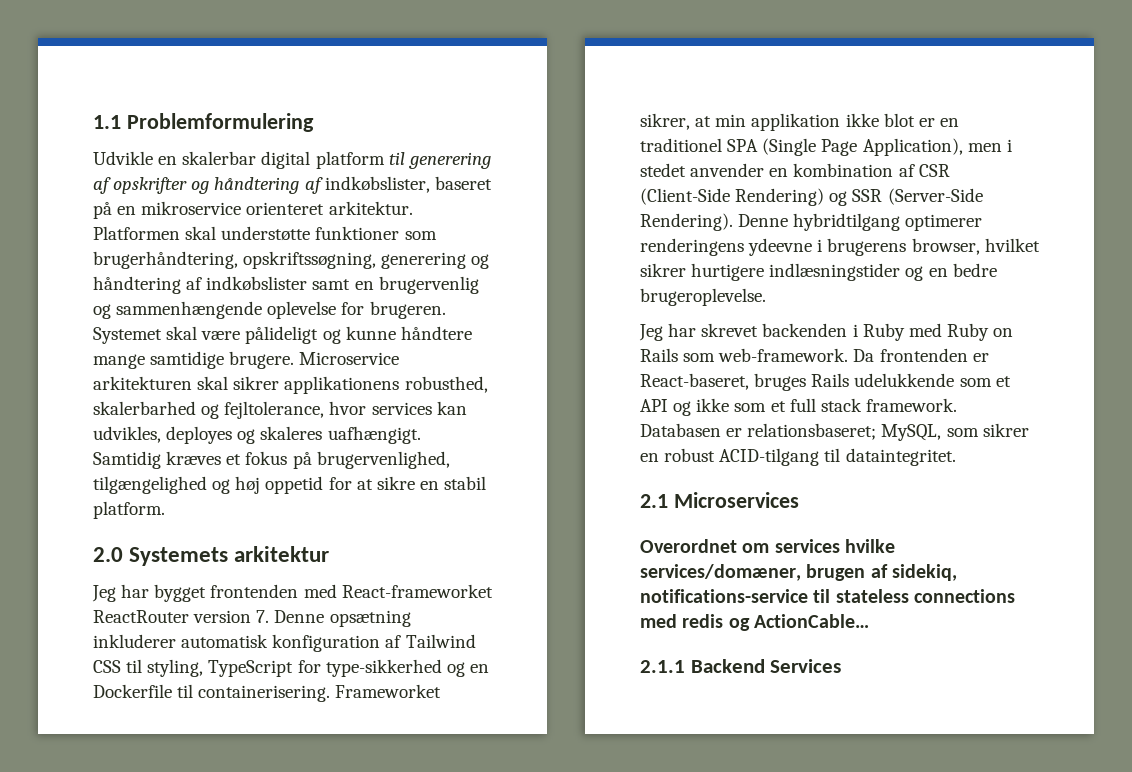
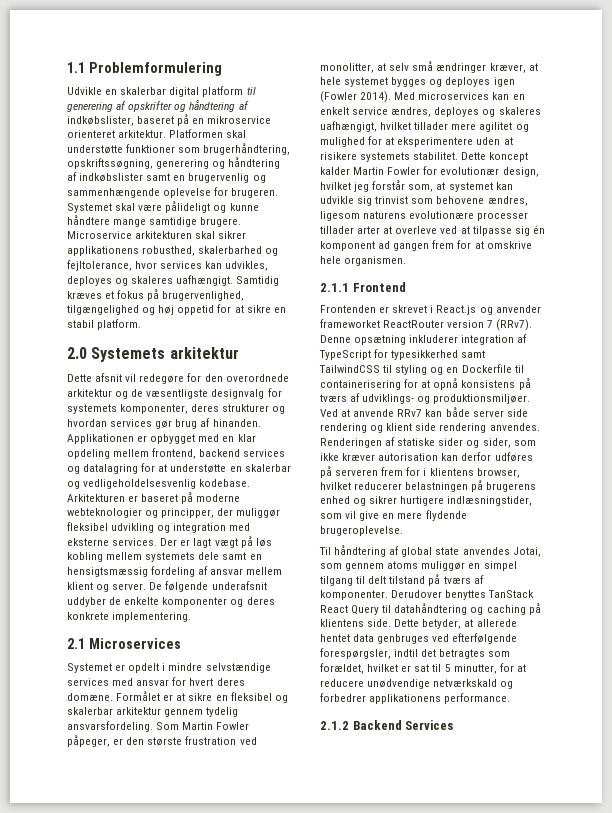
- Jeg har bygget frontenden med React-frameworket ReactRouter version 7. Denne opsætning inkluderer automatisk konfiguration af Tailwind CSS til styling, TypeScript for type-sikkerhed og en Dockerfile til containerisering. Frameworket sikrer, at min applikation ikke blot er en traditionel SPA (Single Page Application), men i stedet anvender en kombination af CSR (Client-Side Rendering) og SSR (Server-Side Rendering). Denne hybridtilgang optimerer renderingens ydeevne i brugerens browser, hvilket sikrer hurtigere indlæsningstider og en bedre brugeroplevelse.
- Jeg har skrevet backenden i Ruby med Ruby on Rails som web-framework. Da frontenden er React-baseret, bruges Rails udelukkende som et API og ikke som et full stack framework. Databasen er relationsbaseret; MySQL, som sikrer en robust ACID-tilgang til dataintegritet.
+ Dette afsnit vil redegøre for den overordnede arkitektur og de væsentligste designvalg for systemets komponenter, deres strukturer og hvordan services gør brug af hinanden. Applikationen er opbygget med en klar opdeling mellem frontend, backend services og datalagring for at understøtte en skalerbar og vedligeholdelsesvenlig kodebase. Arkitekturen er baseret på moderne webteknologier og principper, der muliggør fleksibel udvikling og integration med eksterne services. Der er lagt vægt på løs kobling mellem systemets dele samt en hensigtsmæssig fordeling af ansvar mellem klient og server. De følgende underafsnit uddyber de enkelte komponenter og deres konkrete implementering.
  2.1 Microservices
- Overordnet om services hvilke services/domæner, brugen af sidekiq, notifications-service til stateless connections med redis og ActionCable…
- 2.1.1 Backend Services
+ Systemet er opdelt i mindre selvstændige services med ansvar for hvert deres domæne. Formålet er at sikre en fleksibel og skalerbar arkitektur gennem tydelig ansvarsfordeling. Som Martin Fowler påpeger, er den største frustration ved monolitter, at selv små ændringer kræver, at hele systemet bygges og deployes igen (Fowler 2014). Med microservices kan en enkelt service ændres, deployes og skaleres uafhængigt, hvilket tillader mere agilitet og mulighed for at eksperimentere uden at risikere systemets stabilitet. Dette koncept kalder Martin Fowler for evolutionær design, hvilket jeg forstår som, at systemet kan udvikle sig trinvist som behovene ændres, ligesom naturens evolutionære processer tillader arter at overleve ved at tilpasse sig én komponent ad gangen frem for at omskrive hele organismen.
+ 2.1.1 Frontend
+ Frontenden er skrevet i React.js og anvender frameworket ReactRouter version 7 (RRv7). Denne opsætning inkluderer integration af TypeScript for typesikkerhed samt TailwindCSS til styling og en Dockerfile til containerisering for at opnå konsistens på tværs af udviklings- og produktionsmiljøer. Ved at anvende RRv7 kan både server side rendering og klient side rendering anvendes. Renderingen af statiske sider og sider, som ikke kræver autorisation kan derfor udføres på serveren frem for i klientens browser, hvilket reducerer belastningen på brugerens enhed og sikrer hurtigere indlæsningstider, som vil give en mere flydende brugeroplevelse.
+ Til håndtering af global state anvendes Jotai, som gennem atoms muliggør en simpel tilgang til delt tilstand på tværs af komponenter. Derudover benyttes TanStack React Query til datahåndtering og caching på klientens side. Dette betyder, at allerede hentet data genbruges ved efterfølgende forespørgsler, indtil det betragtes som forældet, hvilket er sat til 5 minutter, for at reducere unødvendige netværkskald og forbedrer applikationens performance.
+ 2.1.2 Backend Services

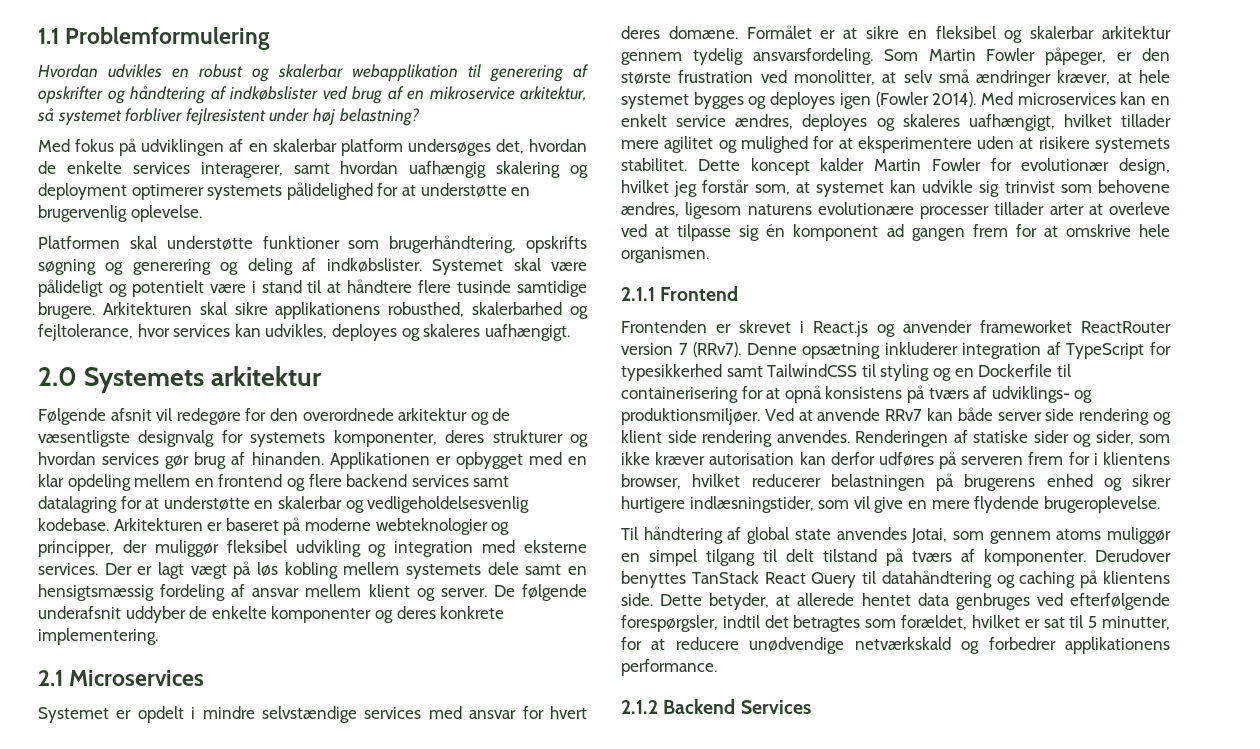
- Udvikle en skalerbar digital platform til generering af opskrifter og håndtering af indkøbslister, baseret på en mikroservice orienteret arkitektur. Platformen skal understøtte funktioner som brugerhåndtering, opskriftssøgning, generering og håndtering af indkøbslister samt en brugervenlig og sammenhængende oplevelse for brugeren.
+ Hvordan udvikles en robust og skalerbar webapplikation til generering af opskrifter og håndtering af indkøbslister ved brug af en mikroservice arkitektur, så systemet forbliver fejlresistent under høj belastning?
+ Med fokus på udviklingen af en skalerbar platform undersøges det, hvordan de enkelte services interagerer, samt hvordan uafhængig skalering og deployment optimerer systemets pålidelighed for at understøtte en brugervenlig oplevelse.
+ Platformen skal understøtte funktioner som brugerhåndtering, opskrifts søgning og generering og deling af indkøbslister.
- Systemet skal være pålideligt og kunne håndtere mange samtidige brugere. Microservice arkitekturen skal sikrer applikationens robusthed, skalerbarhed og fejltolerance, hvor services kan udvikles, deployes og skaleres uafhængigt. Samtidig kræves et fokus på brugervenlighed, tilgængelighed og høj oppetid for at sikre en stabil platform.
+ Systemet skal være pålideligt og potentielt være i stand til at håndtere flere tusinde samtidige brugere. Arkitekturen skal sikre applikationens robusthed, skalerbarhed og fejltolerance, hvor services kan udvikles, deployes og skaleres uafhængigt.
- Dette afsnit vil redegøre for den overordnede arkitektur og de væsentligste designvalg for systemets komponenter, deres strukturer og hvordan services gør brug af hinanden.
+ Følgende afsnit vil redegøre for den overordnede arkitektur og de væsentligste designvalg for systemets komponenter, deres strukturer og hvordan services gør brug af hinanden.
- Applikationen er opbygget med en klar opdeling mellem frontend, backend services og datalagring for at understøtte en skalerbar og vedligeholdelsesvenlig kodebase.
+ Applikationen er opbygget med en klar opdeling mellem en frontend og flere backend services samt datalagring for at understøtte en skalerbar og vedligeholdelsesvenlig kodebase.

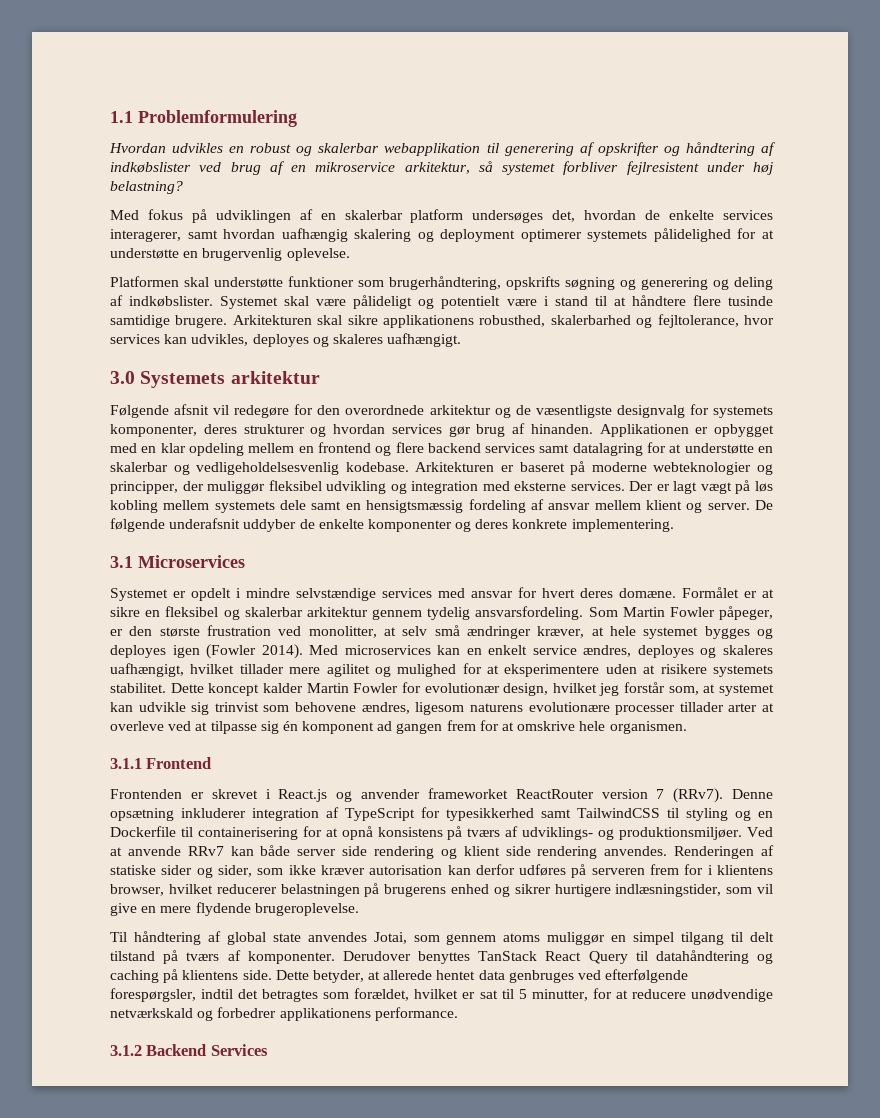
- 2.0 Systemets arkitektur
+ 3.0 Systemets arkitektur
- 2.1 Microservices
+ 3.1 Microservices
- 2.1.1 Frontend
+ 3.1.1 Frontend
- 2.1.2 Backend Services
+ 3.1.2 Backend Services

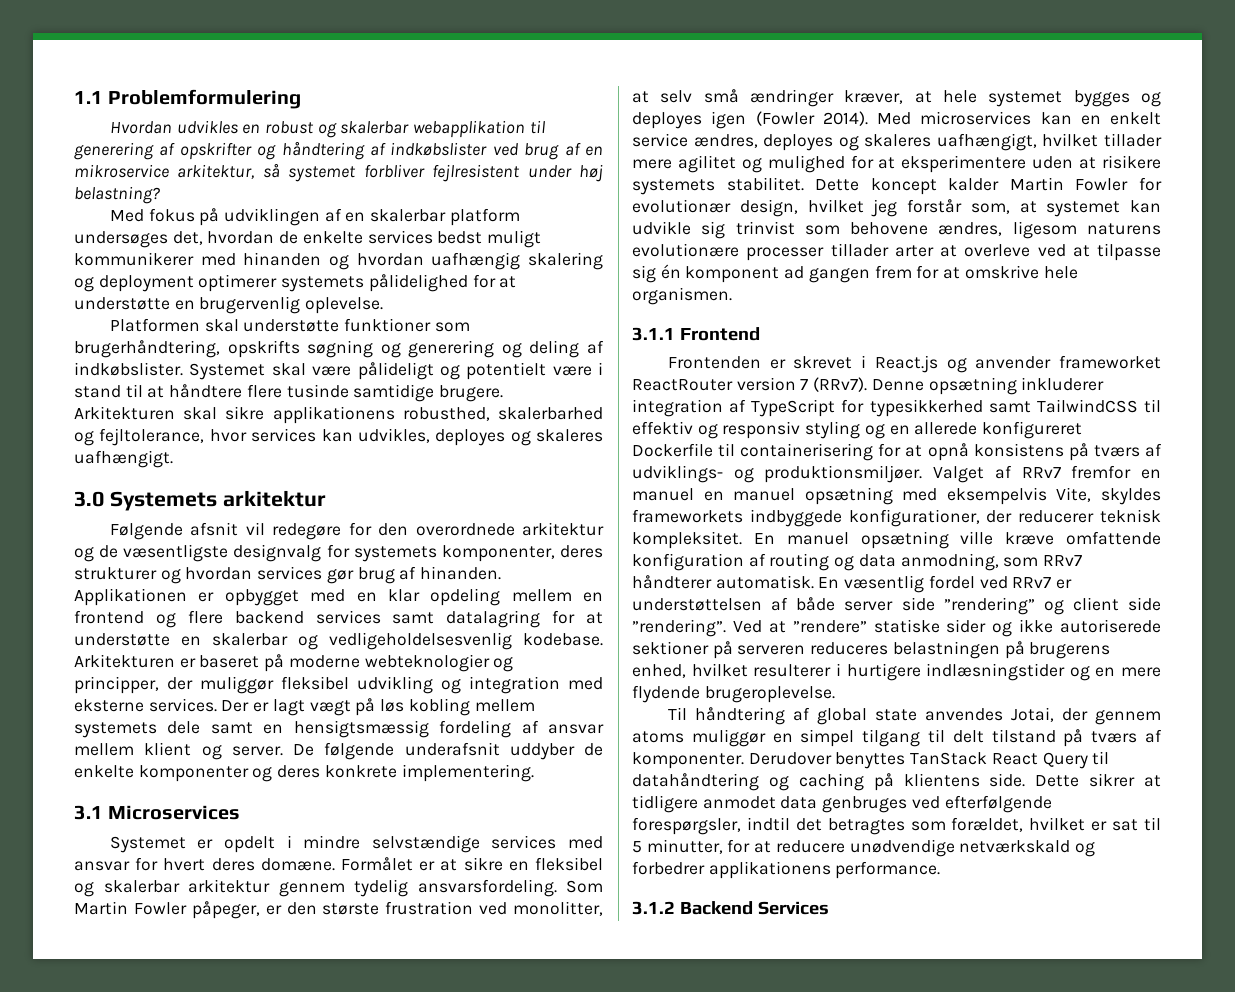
- Med fokus på udviklingen af en skalerbar platform undersøges det, hvordan de enkelte services interagerer, samt hvordan uafhængig skalering og deployment optimerer systemets pålidelighed for at understøtte en brugervenlig oplevelse.
+ Med fokus på udviklingen af en skalerbar platform undersøges det, hvordan de enkelte services bedst muligt kommunikerer med hinanden og hvordan uafhængig skalering og deployment optimerer systemets pålidelighed for at understøtte en brugervenlig oplevelse.
- Denne opsætning inkluderer integration af TypeScript for typesikkerhed samt TailwindCSS til styling og en Dockerfile til containerisering for at opnå konsistens på tværs af udviklings- og produktionsmiljøer.
+ Denne opsætning inkluderer integration af TypeScript for typesikkerhed samt TailwindCSS til effektiv og responsiv styling og en allerede konfigureret Dockerfile til containerisering for at opnå konsistens på tværs af udviklings- og produktionsmiljøer.
- Ved at anvende RRv7 kan både server side rendering og klient side rendering anvendes. Renderingen af statiske sider og sider, som ikke kræver autorisation kan derfor udføres på serveren frem for i klientens browser, hvilket reducerer belastningen på brugerens enhed og sikrer hurtigere indlæsningstider, som vil give en mere flydende brugeroplevelse.
+ Valget af RRv7 fremfor en manuel en manuel opsætning med eksempelvis Vite, skyldes frameworkets indbyggede konfigurationer, der reducerer teknisk kompleksitet. En manuel opsætning ville kræve omfattende konfiguration af routing og data anmodning, som RRv7 håndterer automatisk. En væsentlig fordel ved RRv7 er understøttelsen af både server side ”rendering” og client side ”rendering”. Ved at ”rendere” statiske sider og ikke autoriserede sektioner på serveren reduceres belastningen på brugerens enhed, hvilket resulterer i hurtigere indlæsningstider og en mere flydende brugeroplevelse.
- Til håndtering af global state anvendes Jotai, som gennem atoms muliggør en simpel tilgang til delt tilstand på tværs af komponenter.
+ Til håndtering af global state anvendes Jotai, der gennem atoms muliggør en simpel tilgang til delt tilstand på tværs af komponenter.
- Dette betyder, at allerede hentet data genbruges ved efterfølgende forespørgsler, indtil det betragtes som forældet, hvilket er sat til 5 minutter, for at reducere unødvendige netværkskald og forbedrer applikationens performance.
+ Dette sikrer at tidligere anmodet data genbruges ved efterfølgende forespørgsler, indtil det betragtes som forældet, hvilket er sat til 5 minutter, for at reducere unødvendige netværkskald og forbedrer applikationens performance.

